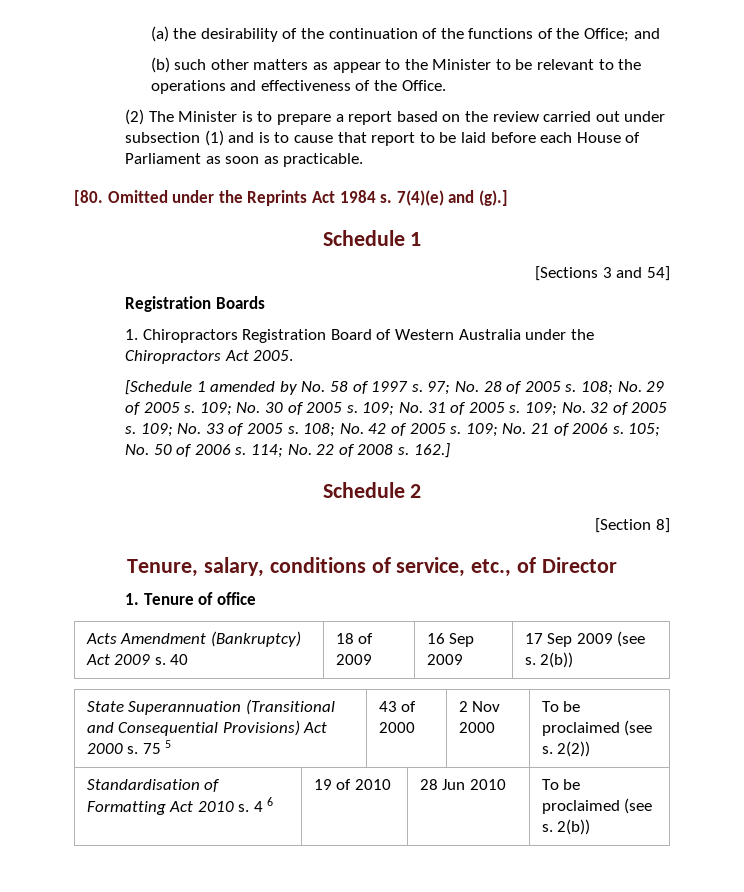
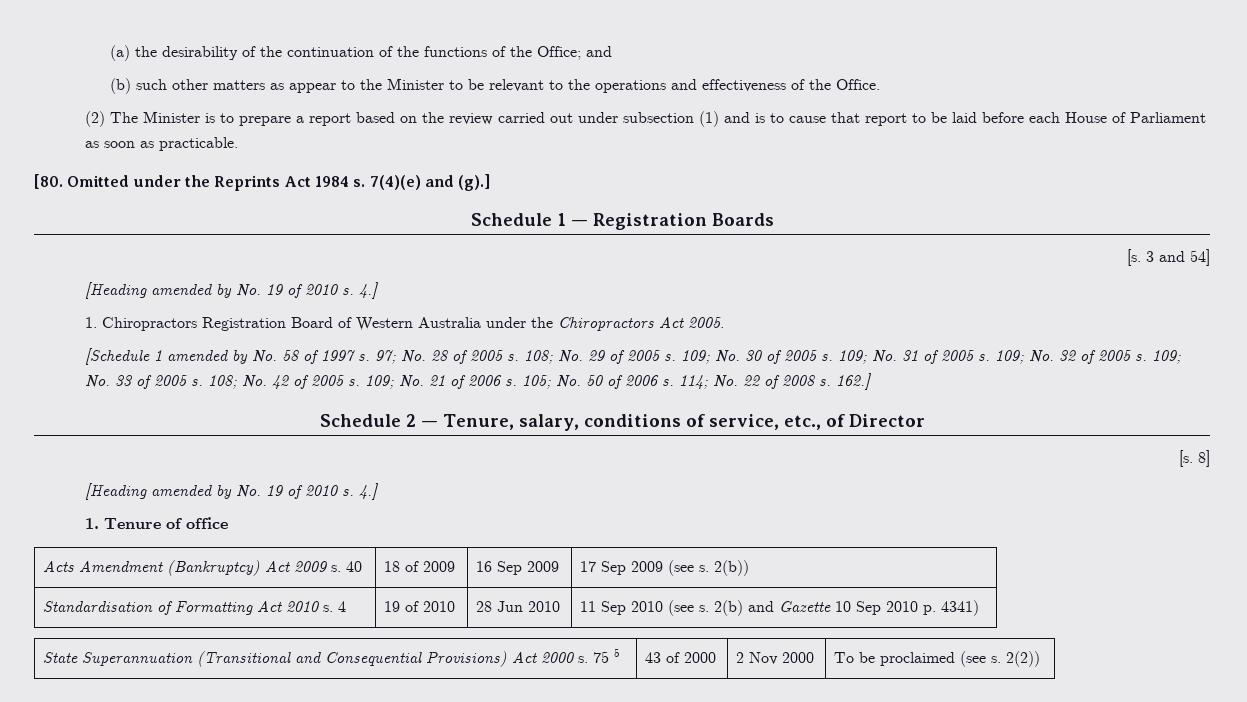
- Schedule 1
- [Sections 3 and 54]
- Registration Boards
+ Schedule 1 — Registration Boards
+ [s. 3 and 54]
+ [Heading amended by No. 19 of 2010 s. 4.]
- Schedule 2
- [Section 8]
- Tenure, salary, conditions of service, etc., of Director
+ Schedule 2 — Tenure, salary, conditions of service, etc., of Director
+ [s. 8]
+ [Heading amended by No. 19 of 2010 s. 4.]
+ Standardisation of Formatting Act 2010 s. 4 | 19 of 2010 | 28 Jun 2010 | 11 Sep 2010 (see s. 2(b) and Gazette 10 Sep 2010 p. 4341)
- Standardisation of Formatting Act 2010 s. 4 6 | 19 of 2010 | 28 Jun 2010 | To be proclaimed (see s. 2(b))

